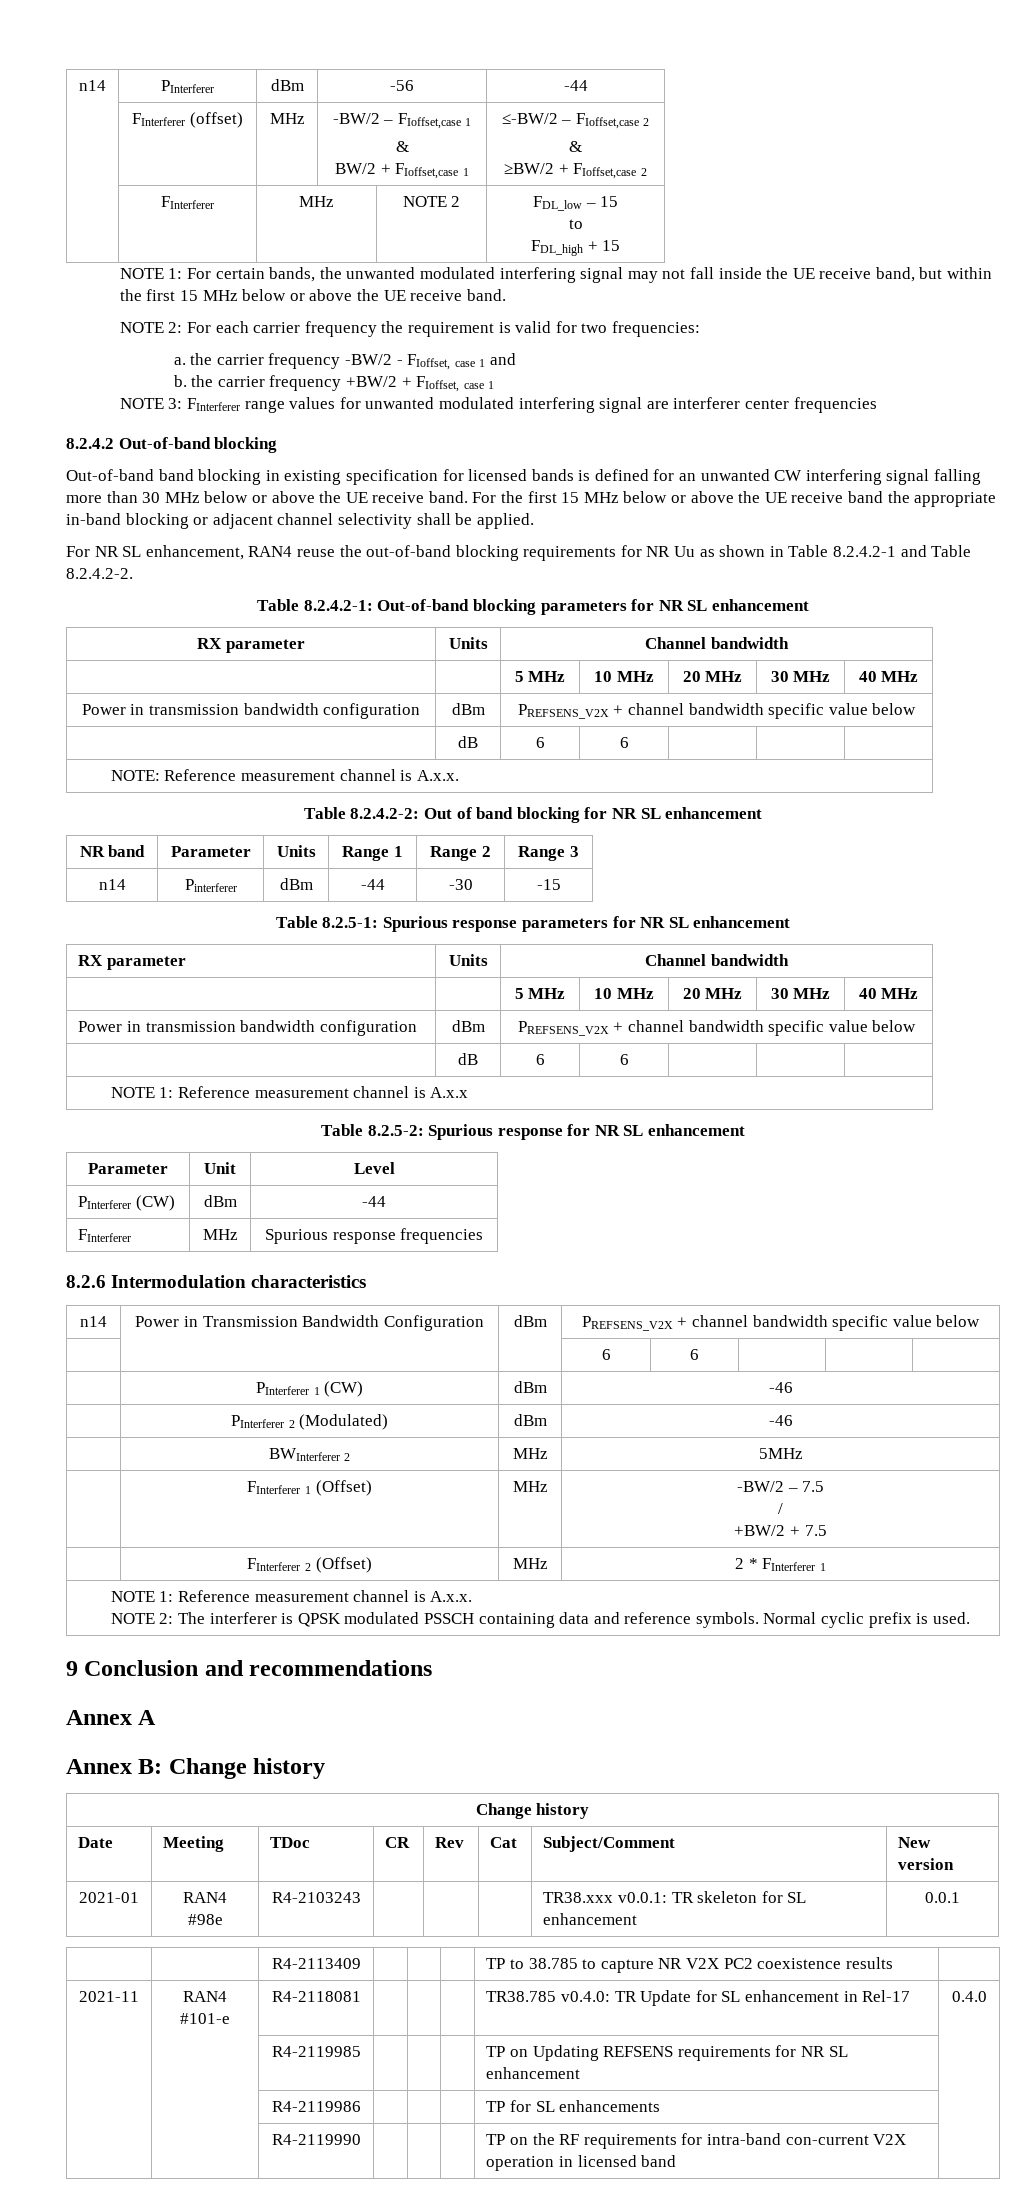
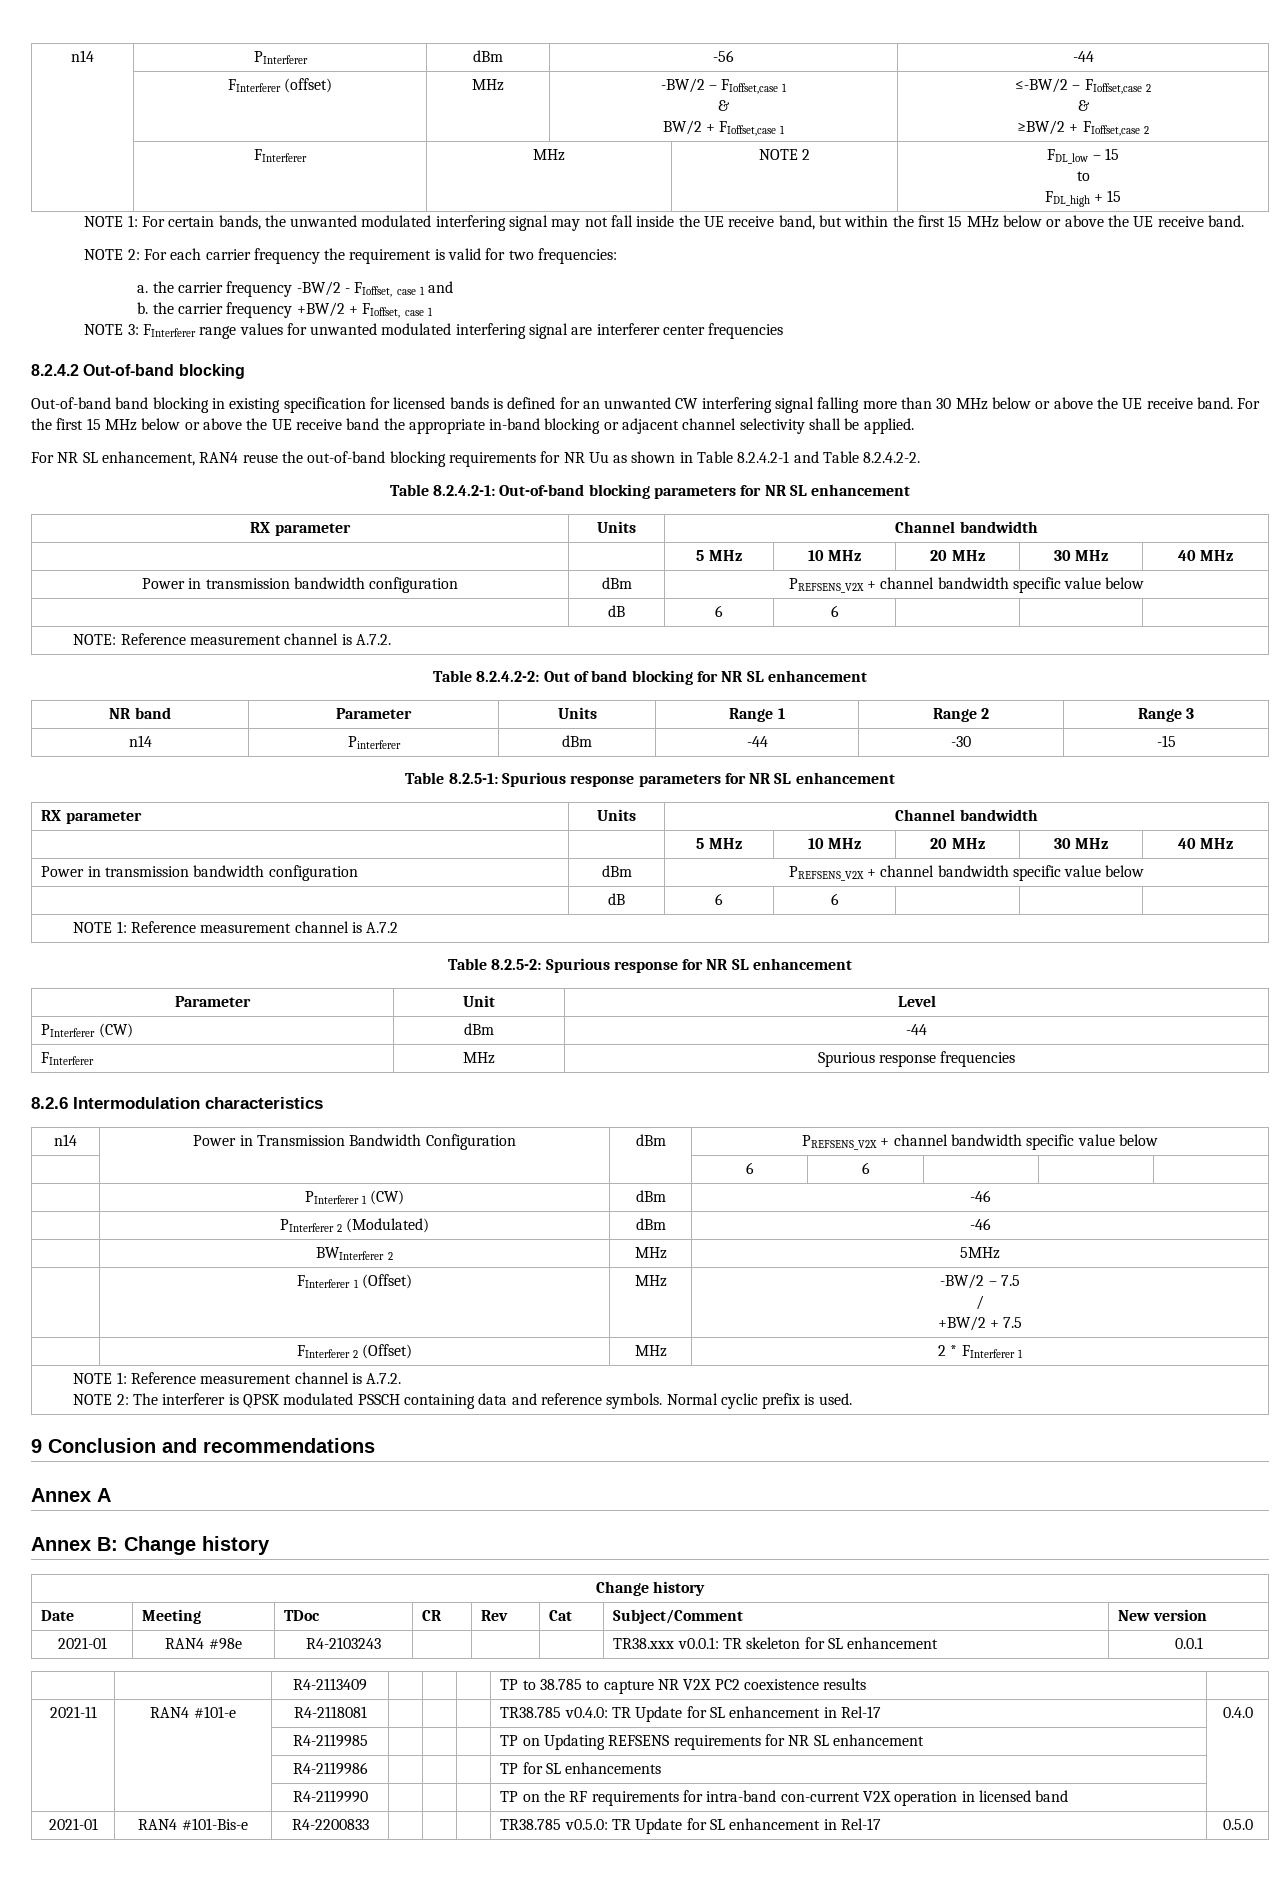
- NOTE: Reference measurement channel is A.x.x.
+ NOTE: Reference measurement channel is A.7.2.
- NOTE 1: Reference measurement channel is A.x.x
+ NOTE 1: Reference measurement channel is A.7.2
- NOTE 1: Reference measurement channel is A.x.x.
+ NOTE 1: Reference measurement channel is A.7.2.
+ 2021-01 | RAN4 #101-Bis-e | R4-2200833 | | | | TR38.785 v0.5.0: TR Update for SL enhancement in Rel-17 | 0.5.0

